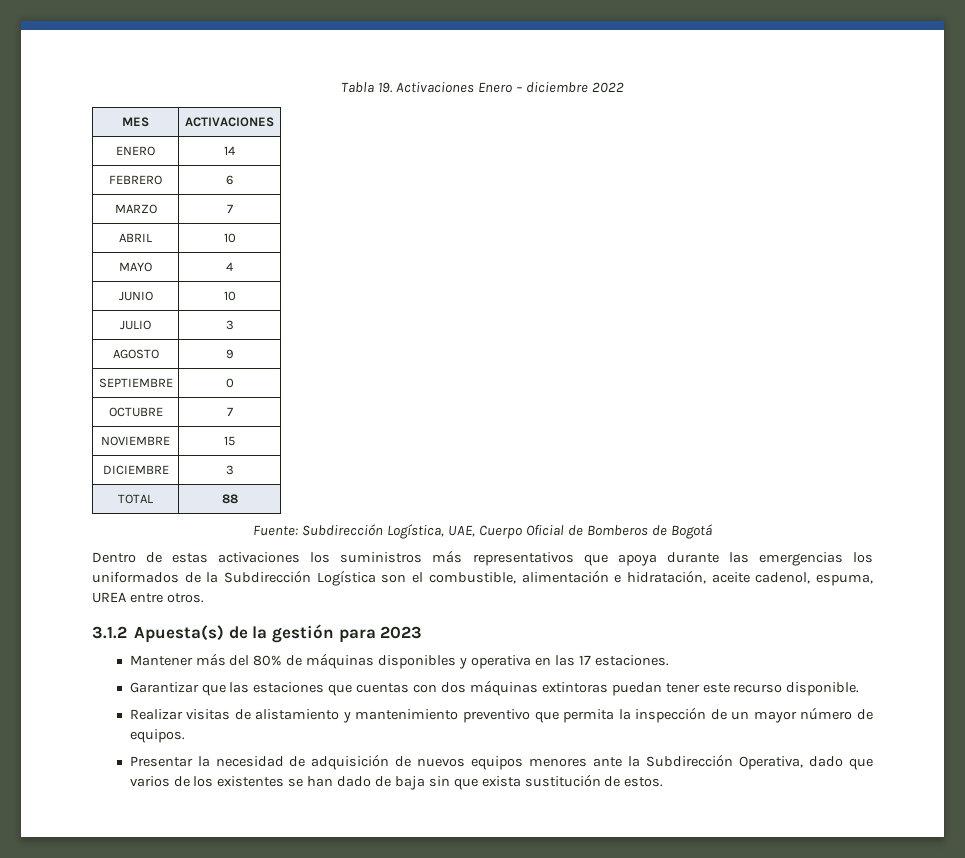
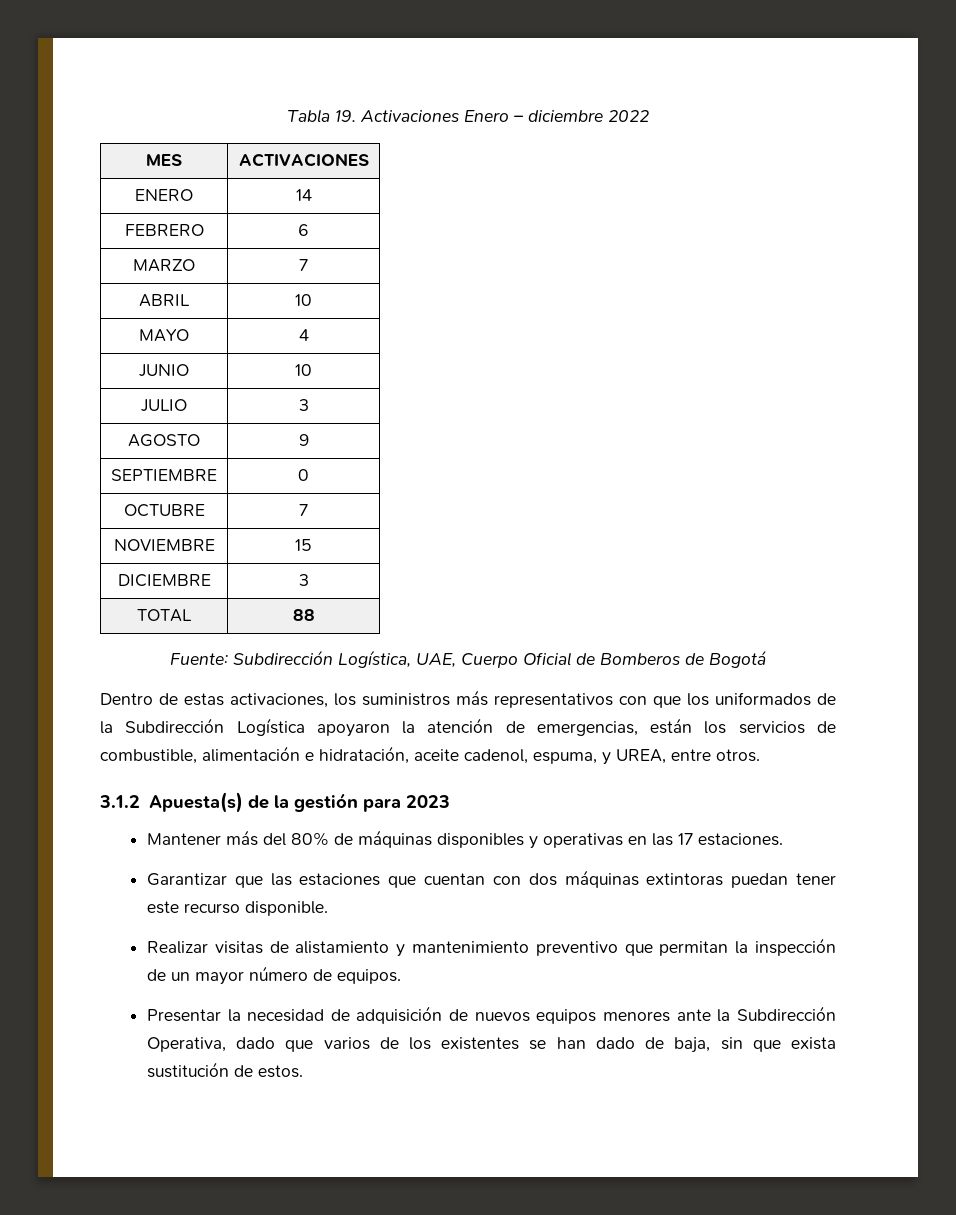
- Dentro de estas activaciones los suministros más representativos que apoya durante las emergencias los uniformados de la Subdirección Logística son el combustible, alimentación e hidratación, aceite cadenol, espuma, UREA entre otros.
+ Dentro de estas activaciones, los suministros más representativos con que los uniformados de la Subdirección Logística apoyaron la atención de emergencias, están los servicios de combustible, alimentación e hidratación, aceite cadenol, espuma, y UREA, entre otros.
- Mantener más del 80% de máquinas disponibles y operativa en las 17 estaciones.
+ Mantener más del 80% de máquinas disponibles y operativas en las 17 estaciones.
- Garantizar que las estaciones que cuentas con dos máquinas extintoras puedan tener este recurso disponible.
+ Garantizar que las estaciones que cuentan con dos máquinas extintoras puedan tener este recurso disponible.
- Realizar visitas de alistamiento y mantenimiento preventivo que permita la inspección de un mayor número de equipos.
+ Realizar visitas de alistamiento y mantenimiento preventivo que permitan la inspección de un mayor número de equipos.
- Presentar la necesidad de adquisición de nuevos equipos menores ante la Subdirección Operativa, dado que varios de los existentes se han dado de baja sin que exista sustitución de estos.
+ Presentar la necesidad de adquisición de nuevos equipos menores ante la Subdirección Operativa, dado que varios de los existentes se han dado de baja, sin que exista sustitución de estos.

